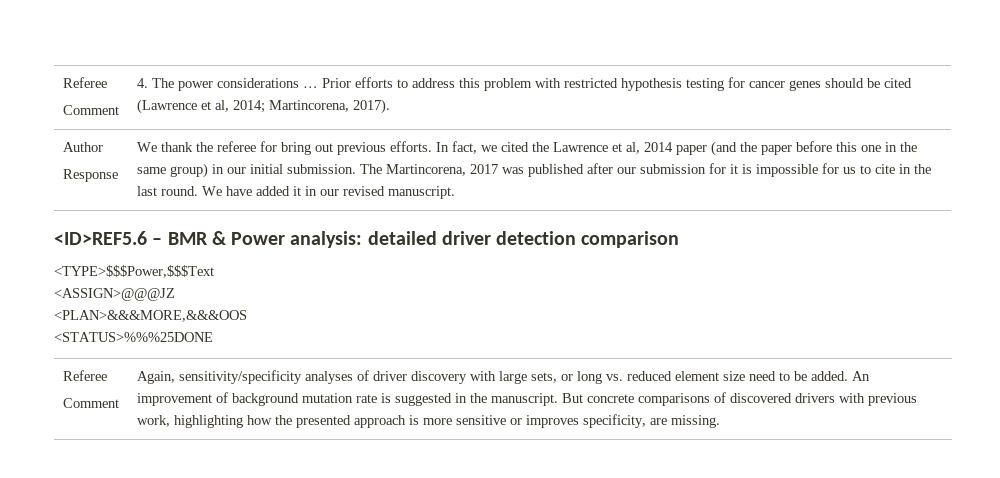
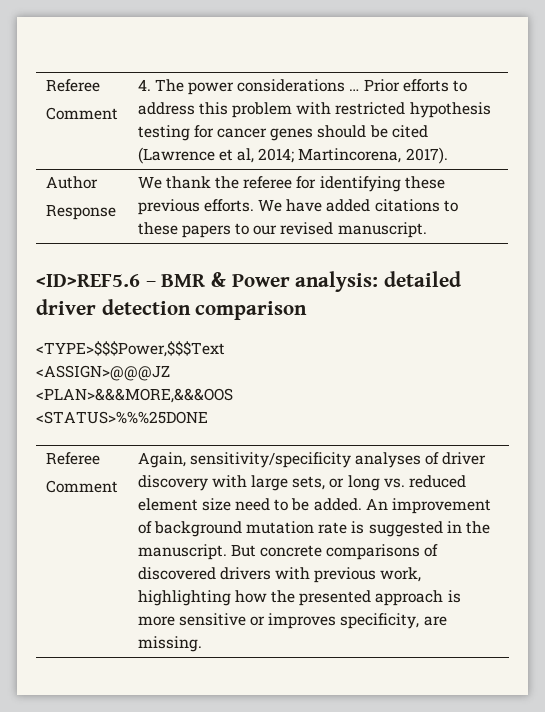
- We thank the referee for bring out previous efforts. In fact, we cited the Lawrence et al, 2014 paper (and the paper before this one in the same group) in our initial submission. The Martincorena, 2017 was published after our submission for it is impossible for us to cite in the last round. We have added it in our revised manuscript.
+ We thank the referee for identifying these previous efforts. We have added citations to these papers to our revised manuscript.

